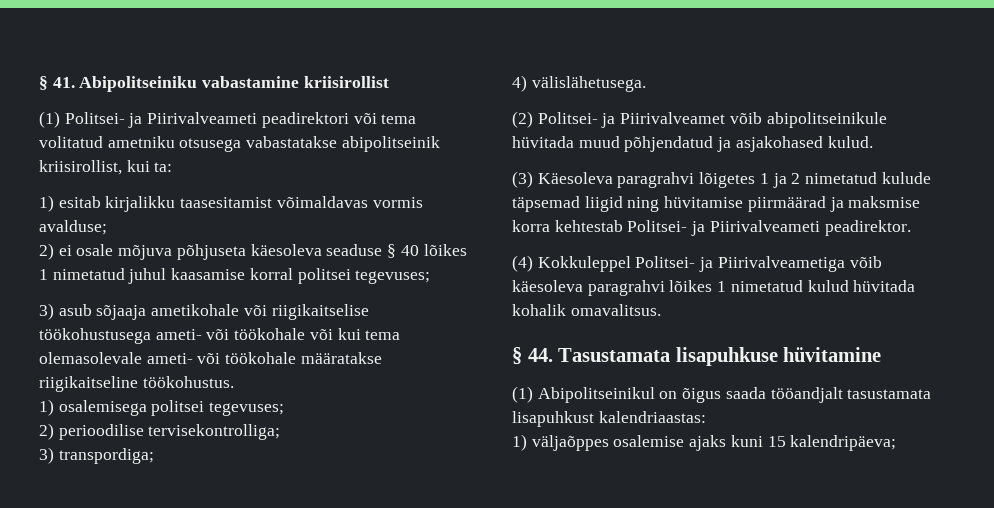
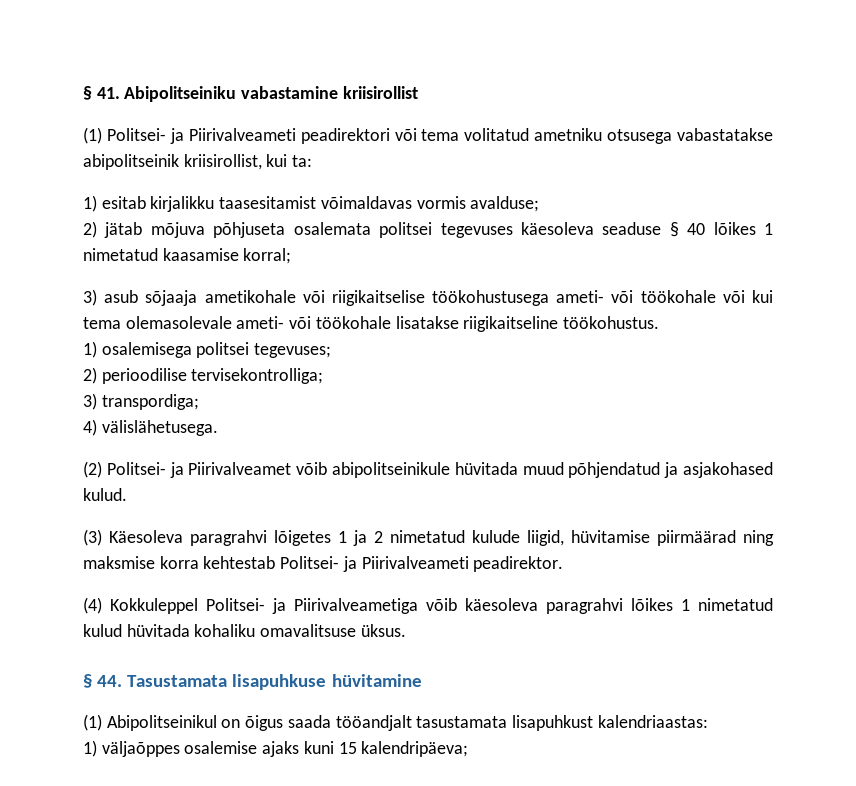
- 2) ei osale mõjuva põhjuseta käesoleva seaduse § 40 lõikes 1 nimetatud juhul kaasamise korral politsei tegevuses;
+ 2) jätab mõjuva põhjuseta osalemata politsei tegevuses käesoleva seaduse § 40 lõikes 1 nimetatud kaasamise korral;
- 3) asub sõjaaja ametikohale või riigikaitselise töökohustusega ameti- või töökohale või kui tema olemasolevale ameti- või töökohale määratakse riigikaitseline töökohustus.
+ 3) asub sõjaaja ametikohale või riigikaitselise töökohustusega ameti- või töökohale või kui tema olemasolevale ameti- või töökohale lisatakse riigikaitseline töökohustus.
- (3) Käesoleva paragrahvi lõigetes 1 ja 2 nimetatud kulude täpsemad liigid ning hüvitamise piirmäärad ja maksmise korra kehtestab Politsei- ja Piirivalveameti peadirektor.
+ (3) Käesoleva paragrahvi lõigetes 1 ja 2 nimetatud kulude liigid, hüvitamise piirmäärad ning maksmise korra kehtestab Politsei- ja Piirivalveameti peadirektor.
- (4) Kokkuleppel Politsei- ja Piirivalveametiga võib käesoleva paragrahvi lõikes 1 nimetatud kulud hüvitada kohalik omavalitsus.
+ (4) Kokkuleppel Politsei- ja Piirivalveametiga võib käesoleva paragrahvi lõikes 1 nimetatud kulud hüvitada kohaliku omavalitsuse üksus.

